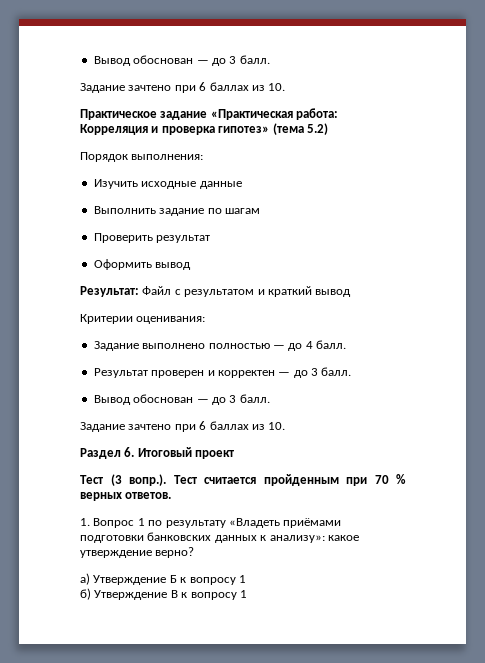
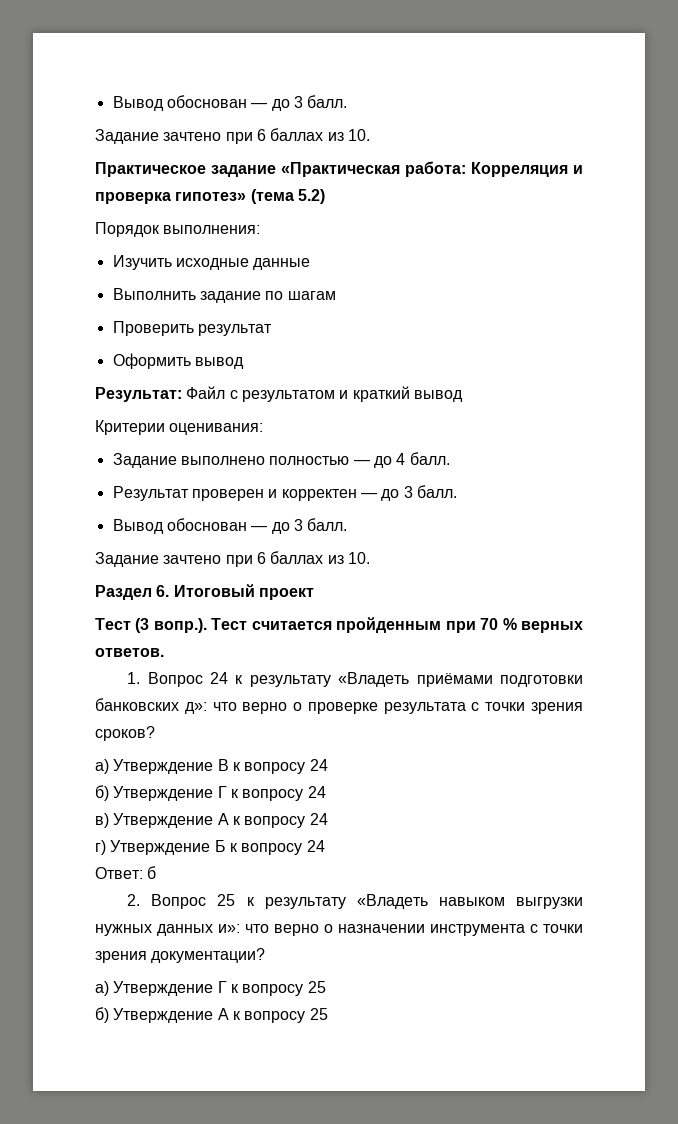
- 1. Вопрос 1 по результату «Владеть приёмами подготовки банковских данных к анализу»: какое утверждение верно?
- а) Утверждение Б к вопросу 1
- б) Утверждение В к вопросу 1
+ 1. Вопрос 24 к результату «Владеть приёмами подготовки банковских д»: что верно о проверке результата с точки зрения сроков?
+ а) Утверждение В к вопросу 24
+ б) Утверждение Г к вопросу 24
+ в) Утверждение А к вопросу 24
+ г) Утверждение Б к вопросу 24
+ Ответ: б
+ 2. Вопрос 25 к результату «Владеть навыком выгрузки нужных данных и»: что верно о назначении инструмента с точки зрения документации?
+ а) Утверждение Г к вопросу 25
+ б) Утверждение А к вопросу 25

